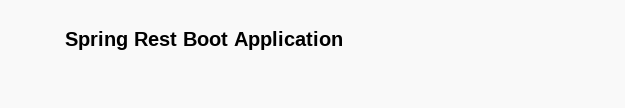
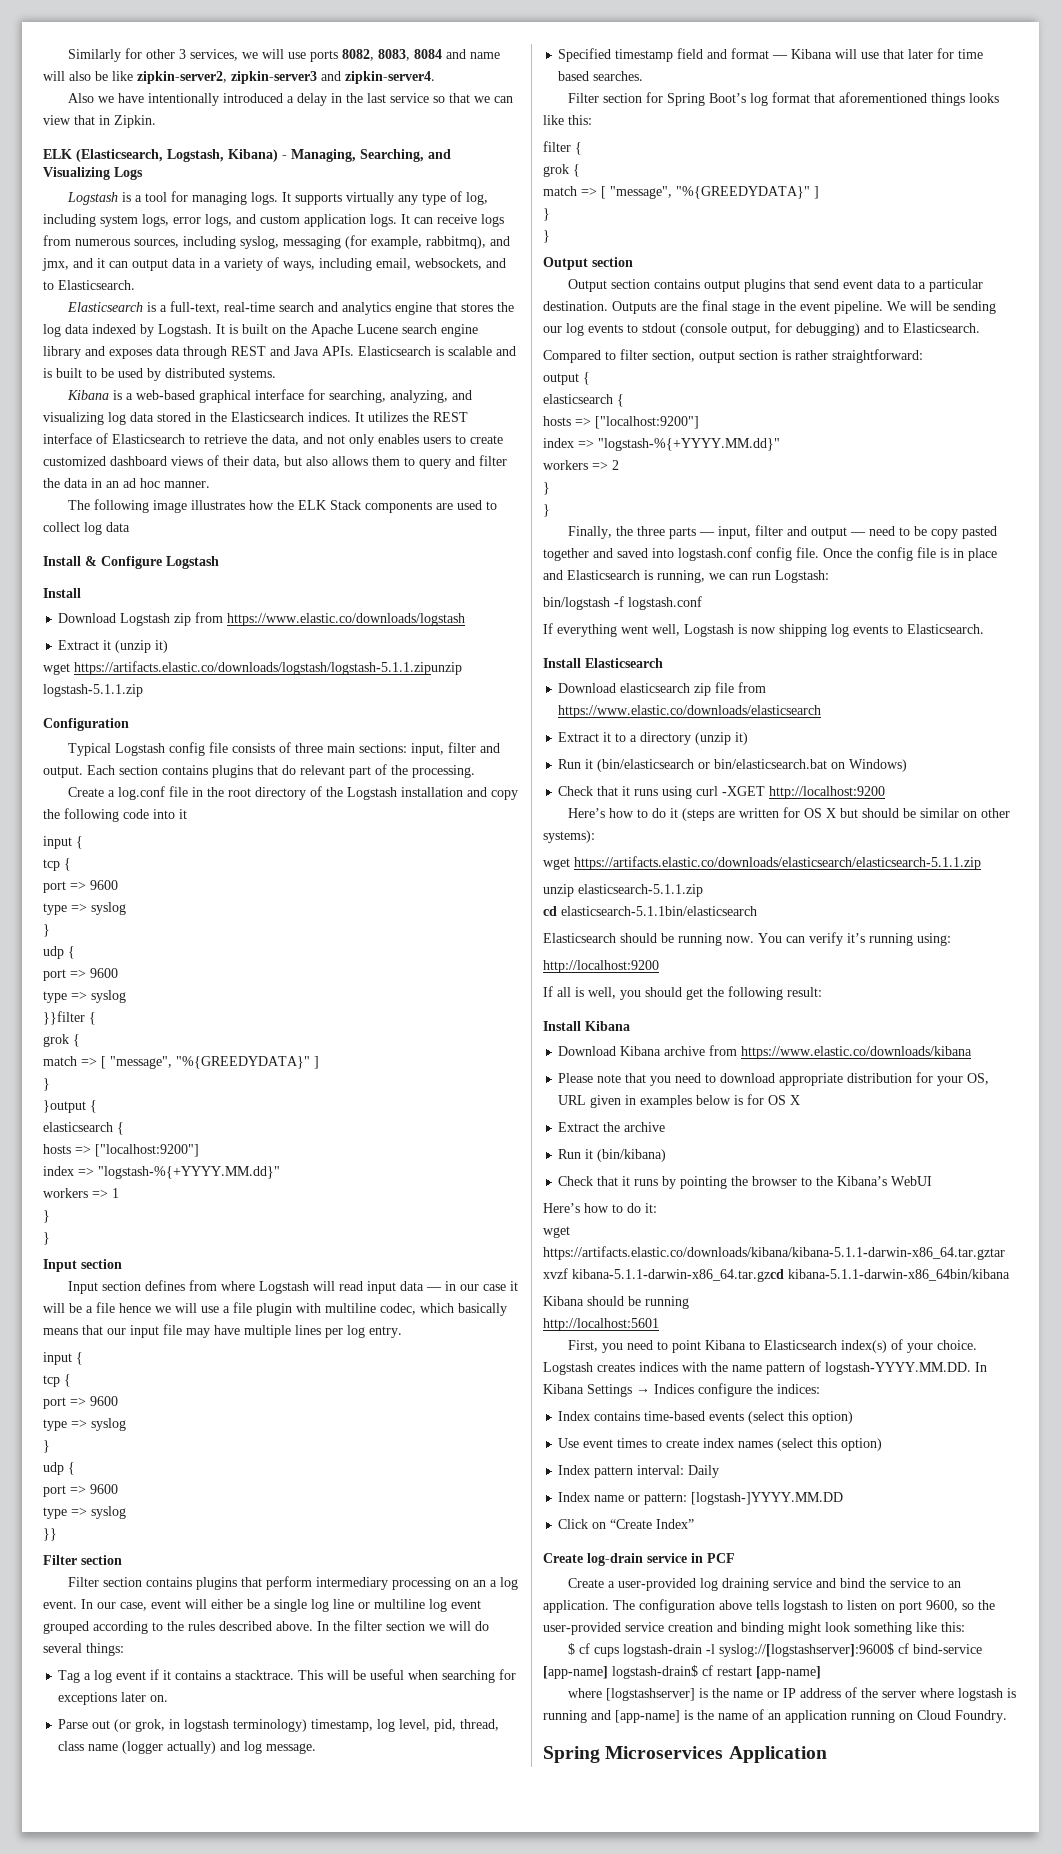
- Spring Rest Boot Application
+ Similarly for other 3 services, we will use ports 8082, 8083, 8084 and name will also be like zipkin-server2, zipkin-server3 and zipkin-server4.
+ Also we have intentionally introduced a delay in the last service so that we can view that in Zipkin.
+ ELK (Elasticsearch, Logstash, Kibana) - Managing, Searching, and Visualizing Logs
+ Logstash is a tool for managing logs. It supports virtually any type of log, including system logs, error logs, and custom application logs. It can receive logs from numerous sources, including syslog, messaging (for example, rabbitmq), and jmx, and it can output data in a variety of ways, including email, websockets, and to Elasticsearch.
+ Elasticsearch is a full-text, real-time search and analytics engine that stores the log data indexed by Logstash. It is built on the Apache Lucene search engine library and exposes data through REST and Java APIs. Elasticsearch is scalable and is built to be used by distributed systems.
+ Kibana is a web-based graphical interface for searching, analyzing, and visualizing log data stored in the Elasticsearch indices. It utilizes the REST interface of Elasticsearch to retrieve the data, and not only enables users to create customized dashboard views of their data, but also allows them to query and filter the data in an ad hoc manner.
+ The following image illustrates how the ELK Stack components are used to collect log data
+ Install & Configure Logstash
+ Install
+ Download Logstash zip from https://www.elastic.co/downloads/logstash
+ Extract it (unzip it)
+ wget https://artifacts.elastic.co/downloads/logstash/logstash-5.1.1.zipunzip logstash-5.1.1.zip
+ Configuration
+ Typical Logstash config file consists of three main sections: input, filter and output. Each section contains plugins that do relevant part of the processing.
+ Create a log.conf file in the root directory of the Logstash installation and copy the following code into it
+ input {
+ tcp {
+ port => 9600
+ type => syslog
+ }
+ udp {
+ port => 9600
+ type => syslog
+ }}filter {
+ grok {
+ match => [ "message", "%{GREEDYDATA}" ]
+ }
+ }output {
+ elasticsearch {
+ hosts => ["localhost:9200"]
+ index => "logstash-%{+YYYY.MM.dd}"
+ workers => 1
+ }
+ }
+ Input section
+ Input section defines from where Logstash will read input data — in our case it will be a file hence we will use a file plugin with multiline codec, which basically means that our input file may have multiple lines per log entry.
+ input {
+ tcp {
+ port => 9600
+ type => syslog
+ }
+ udp {
+ port => 9600
+ type => syslog
+ }}
+ Filter section
+ Filter section contains plugins that perform intermediary processing on an a log event. In our case, event will either be a single log line or multiline log event grouped according to the rules described above. In the filter section we will do several things:
+ Tag a log event if it contains a stacktrace. This will be useful when searching for exceptions later on.
+ Parse out (or grok, in logstash terminology) timestamp, log level, pid, thread, class name (logger actually) and log message.
+ Specified timestamp field and format — Kibana will use that later for time based searches.
+ Filter section for Spring Boot’s log format that aforementioned things looks like this:
+ filter {
+ grok {
+ match => [ "message", "%{GREEDYDATA}" ]
+ }
+ }
+ Output section
+ Output section contains output plugins that send event data to a particular destination. Outputs are the final stage in the event pipeline. We will be sending our log events to stdout (console output, for debugging) and to Elasticsearch.
+ Compared to filter section, output section is rather straightforward:
+ output {
+ elasticsearch {
+ hosts => ["localhost:9200"]
+ index => "logstash-%{+YYYY.MM.dd}"
+ workers => 2
+ }
+ }
+ Finally, the three parts — input, filter and output — need to be copy pasted together and saved into logstash.conf config file. Once the config file is in place and Elasticsearch is running, we can run Logstash:
+ bin/logstash -f logstash.conf
+ If everything went well, Logstash is now shipping log events to Elasticsearch.
+ Install Elasticsearch
+ Download elasticsearch zip file from https://www.elastic.co/downloads/elasticsearch
+ Extract it to a directory (unzip it)
+ Run it (bin/elasticsearch or bin/elasticsearch.bat on Windows)
+ Check that it runs using curl -XGET http://localhost:9200
+ Here’s how to do it (steps are written for OS X but should be similar on other systems):
+ wget https://artifacts.elastic.co/downloads/elasticsearch/elasticsearch-5.1.1.zip
+ unzip elasticsearch-5.1.1.zip
+ cd elasticsearch-5.1.1bin/elasticsearch
+ Elasticsearch should be running now. You can verify it’s running using:
+ http://localhost:9200
+ If all is well, you should get the following result:
+ Install Kibana
+ Download Kibana archive from https://www.elastic.co/downloads/kibana
+ Please note that you need to download appropriate distribution for your OS, URL given in examples below is for OS X
+ Extract the archive
+ Run it (bin/kibana)
+ Check that it runs by pointing the browser to the Kibana’s WebUI
+ Here’s how to do it:
+ wget https://artifacts.elastic.co/downloads/kibana/kibana-5.1.1-darwin-x86_64.tar.gztar xvzf kibana-5.1.1-darwin-x86_64.tar.gzcd kibana-5.1.1-darwin-x86_64bin/kibana
+ Kibana should be running
+ http://localhost:5601
+ First, you need to point Kibana to Elasticsearch index(s) of your choice. Logstash creates indices with the name pattern of logstash-YYYY.MM.DD. In Kibana Settings → Indices configure the indices:
+ Index contains time-based events (select this option)
+ Use event times to create index names (select this option)
+ Index pattern interval: Daily
+ Index name or pattern: [logstash-]YYYY.MM.DD
+ Click on “Create Index”
+ Create log-drain service in PCF
+ Create a user-provided log draining service and bind the service to an application. The configuration above tells logstash to listen on port 9600, so the user-provided service creation and binding might look something like this:
+ $ cf cups logstash-drain -l syslog://[logstashserver]:9600$ cf bind-service [app-name] logstash-drain$ cf restart [app-name]
+ where [logstashserver] is the name or IP address of the server where logstash is running and [app-name] is the name of an application running on Cloud Foundry.
+ Spring Microservices Application

